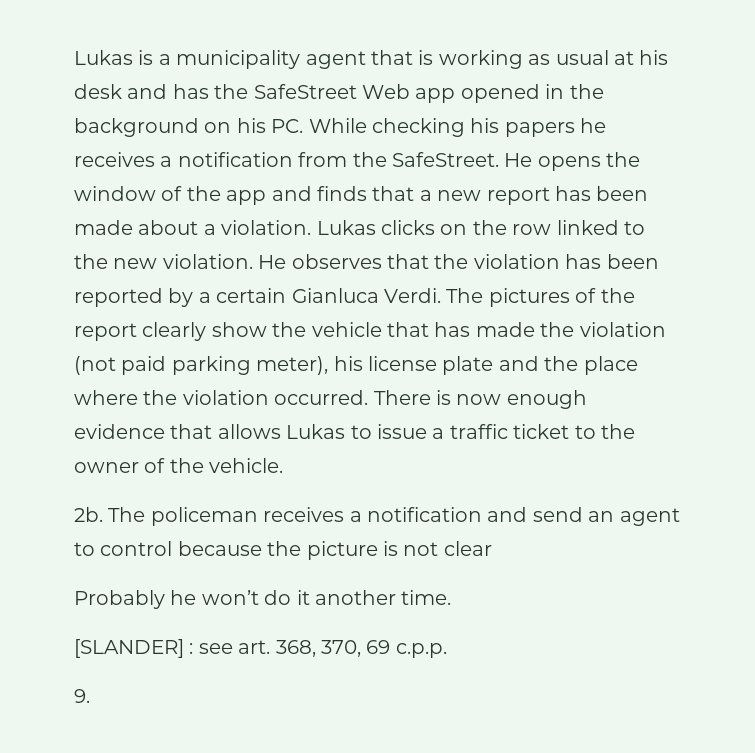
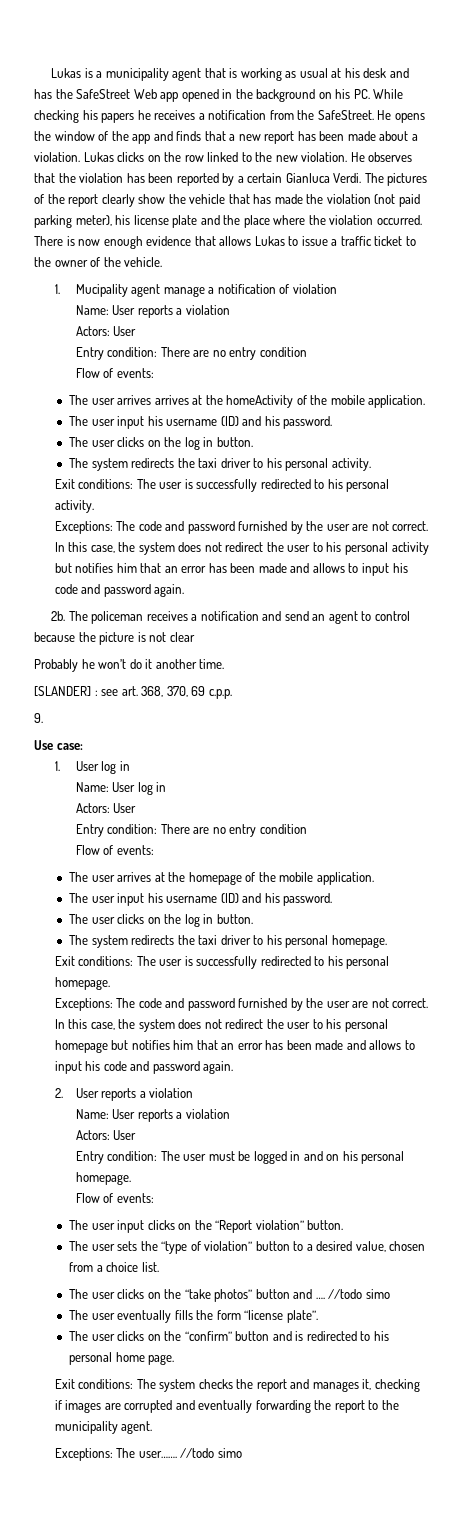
+ 1. Mucipality agent manage a notification of violation
+ Name: User reports a violation
+ Actors: User
+ Entry condition: There are no entry condition
+ Flow of events:
+ The user arrives arrives at the homeActivity of the mobile application.
+ The user input his username (ID) and his password.
+ The user clicks on the log in button.
+ The system redirects the taxi driver to his personal activity.
+ Exit conditions: The user is successfully redirected to his personal activity.
+ Exceptions: The code and password furnished by the user are not correct. In this case, the system does not redirect the user to his personal activity but notifies him that an error has been made and allows to input his code and password again.
+ Use case:
+ 1. User log in
+ Name: User log in
+ Actors: User
+ Entry condition: There are no entry condition
+ Flow of events:
+ The user arrives at the homepage of the mobile application.
+ The user input his username (ID) and his password.
+ The user clicks on the log in button.
+ The system redirects the taxi driver to his personal homepage.
+ Exit conditions: The user is successfully redirected to his personal homepage.
+ Exceptions: The code and password furnished by the user are not correct. In this case, the system does not redirect the user to his personal homepage but notifies him that an error has been made and allows to input his code and password again.
+ 2. User reports a violation
+ Name: User reports a violation
+ Actors: User
+ Entry condition: The user must be logged in and on his personal homepage.
+ Flow of events:
+ The user input clicks on the “Report violation” button.
+ The user sets the “type of violation” button to a desired value, chosen from a choice list.
+ The user clicks on the “take photos” button and …. //todo simo
+ The user eventually fills the form “license plate”.
+ The user clicks on the “confirm” button and is redirected to his personal home page.
+ Exit conditions: The system checks the report and manages it, checking if images are corrupted and eventually forwarding the report to the municipality agent.
+ Exceptions: The user……. //todo simo

